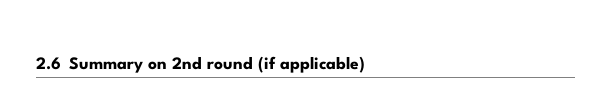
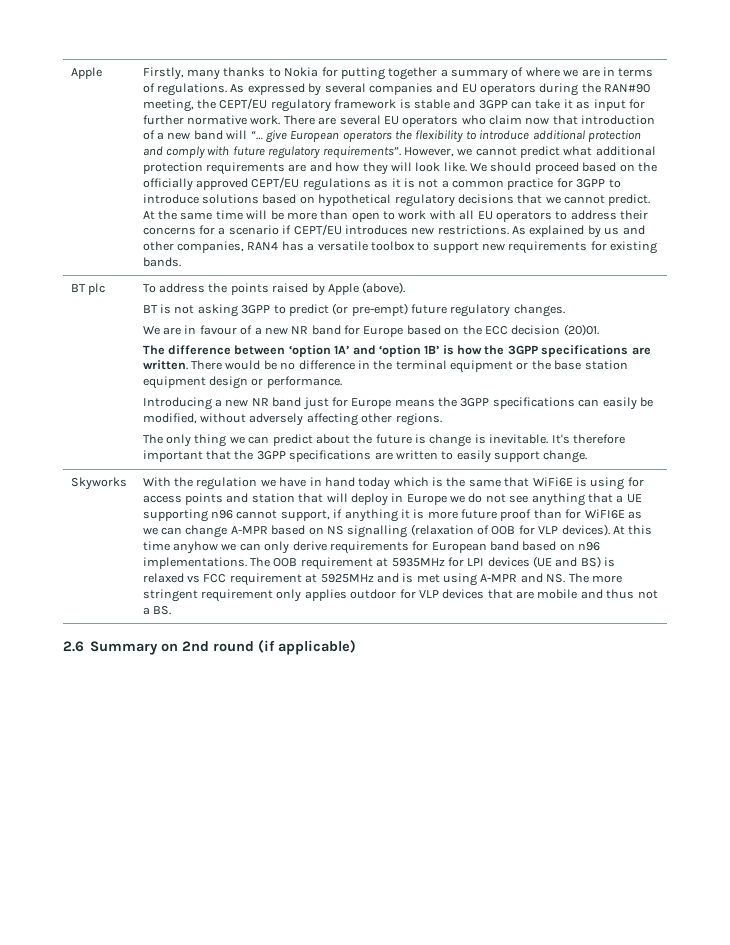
+ Apple | Firstly, many thanks to Nokia for putting together a summary of where we are in terms of regulations. As expressed by several companies and EU operators during the RAN#90 meeting, the CEPT/EU regulatory framework is stable and 3GPP can take it as input for further normative work. There are several EU operators who claim now that introduction of a new band will “… give European operators the flexibility to introduce additional protection and comply with future regulatory requirements”. However, we cannot predict what additional protection requirements are and how they will look like. We should proceed based on the officially approved CEPT/EU regulations as it is not a common practice for 3GPP to introduce solutions based on hypothetical regulatory decisions that we cannot predict. At the same time will be more than open to work with all EU operators to address their concerns for a scenario if CEPT/EU introduces new restrictions. As explained by us and other companies, RAN4 has a versatile toolbox to support new requirements for existing bands.
+ BT plc | To address the points raised by Apple (above).
+ BT is not asking 3GPP to predict (or pre-empt) future regulatory changes.
+ We are in favour of a new NR band for Europe based on the ECC decision (20)01.
+ The difference between ‘option 1A’ and ‘option 1B’ is how the 3GPP specifications are written. There would be no difference in the terminal equipment or the base station equipment design or performance.
+ Introducing a new NR band just for Europe means the 3GPP specifications can easily be modified, without adversely affecting other regions.
+ The only thing we can predict about the future is change is inevitable. It's therefore important that the 3GPP specifications are written to easily support change.
+ Skyworks | With the regulation we have in hand today which is the same that WiFi6E is using for access points and station that will deploy in Europe we do not see anything that a UE supporting n96 cannot support, if anything it is more future proof than for WiFI6E as we can change A-MPR based on NS signalling (relaxation of OOB for VLP devices). At this time anyhow we can only derive requirements for European band based on n96 implementations. The OOB requirement at 5935MHz for LPI devices (UE and BS) is relaxed vs FCC requirement at 5925MHz and is met using A-MPR and NS. The more stringent requirement only applies outdoor for VLP devices that are mobile and thus not a BS.

